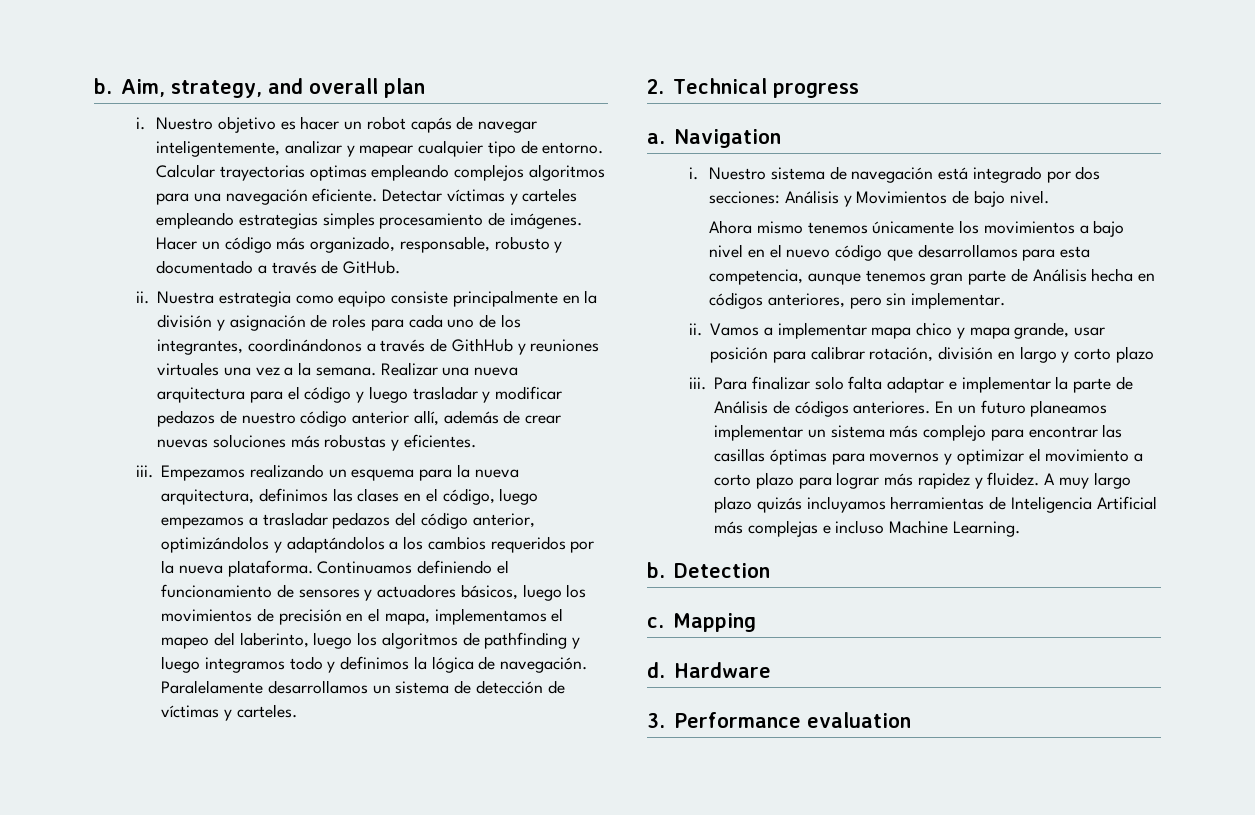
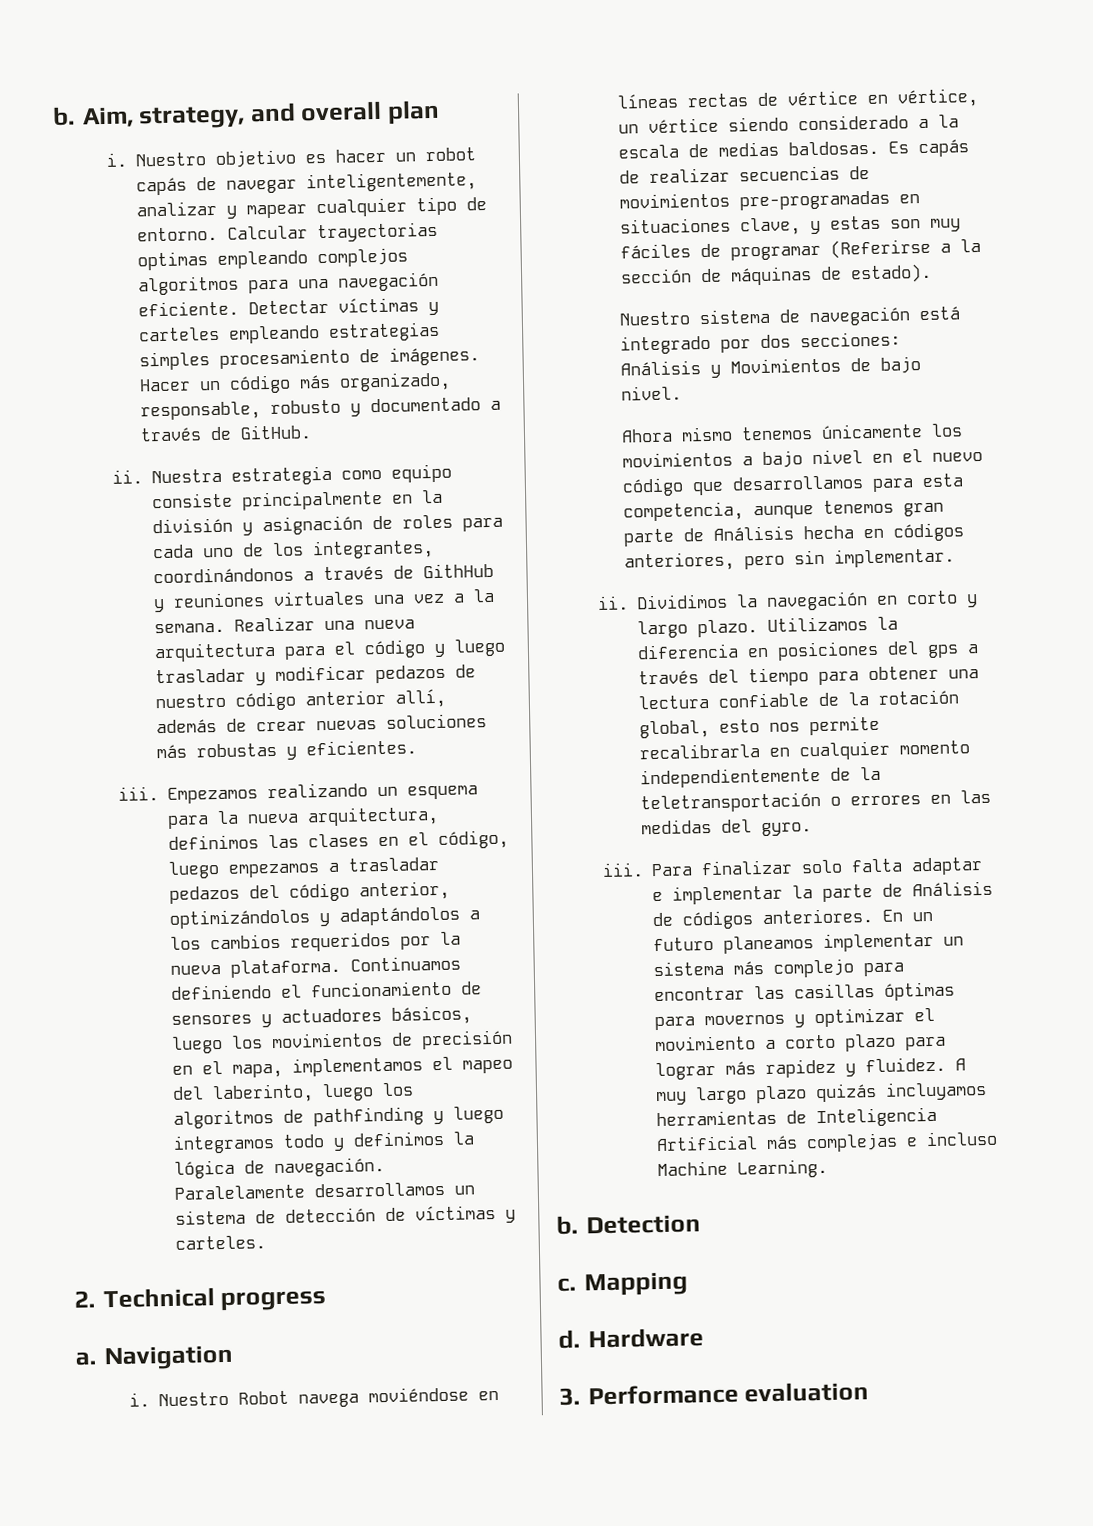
+ Nuestro Robot navega moviéndose en líneas rectas de vértice en vértice, un vértice siendo considerado a la escala de medias baldosas. Es capás de realizar secuencias de movimientos pre-programadas en situaciones clave, y estas son muy fáciles de programar (Referirse a la sección de máquinas de estado).
- Vamos a implementar mapa chico y mapa grande, usar posición para calibrar rotación, división en largo y corto plazo
+ Dividimos la navegación en corto y largo plazo. Utilizamos la diferencia en posiciones del gps a través del tiempo para obtener una lectura confiable de la rotación global, esto nos permite recalibrarla en cualquier momento independientemente de la teletransportación o errores en las medidas del gyro.

